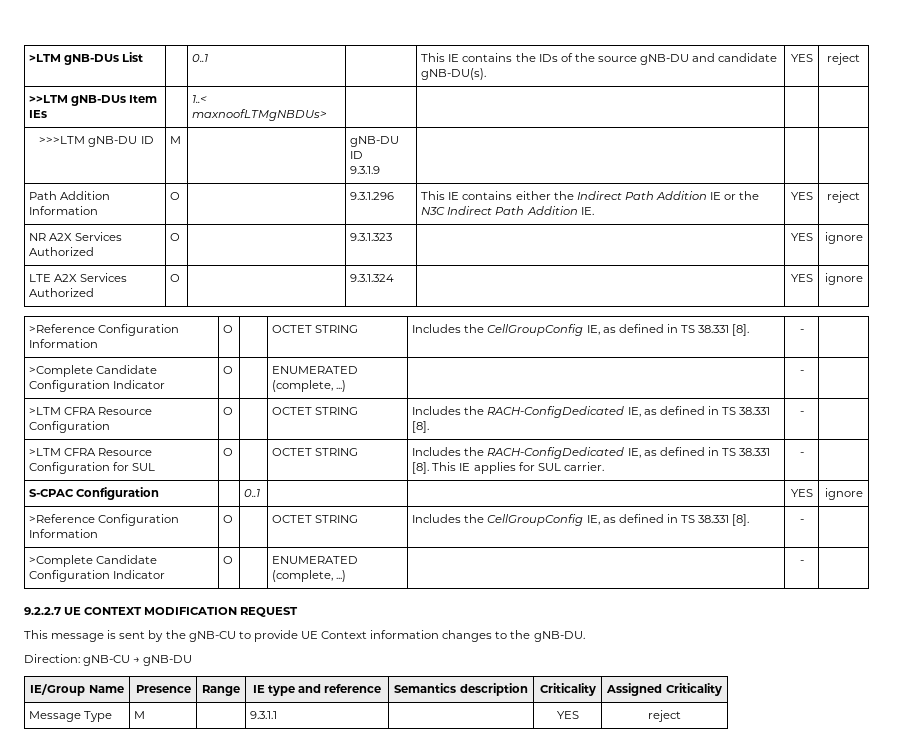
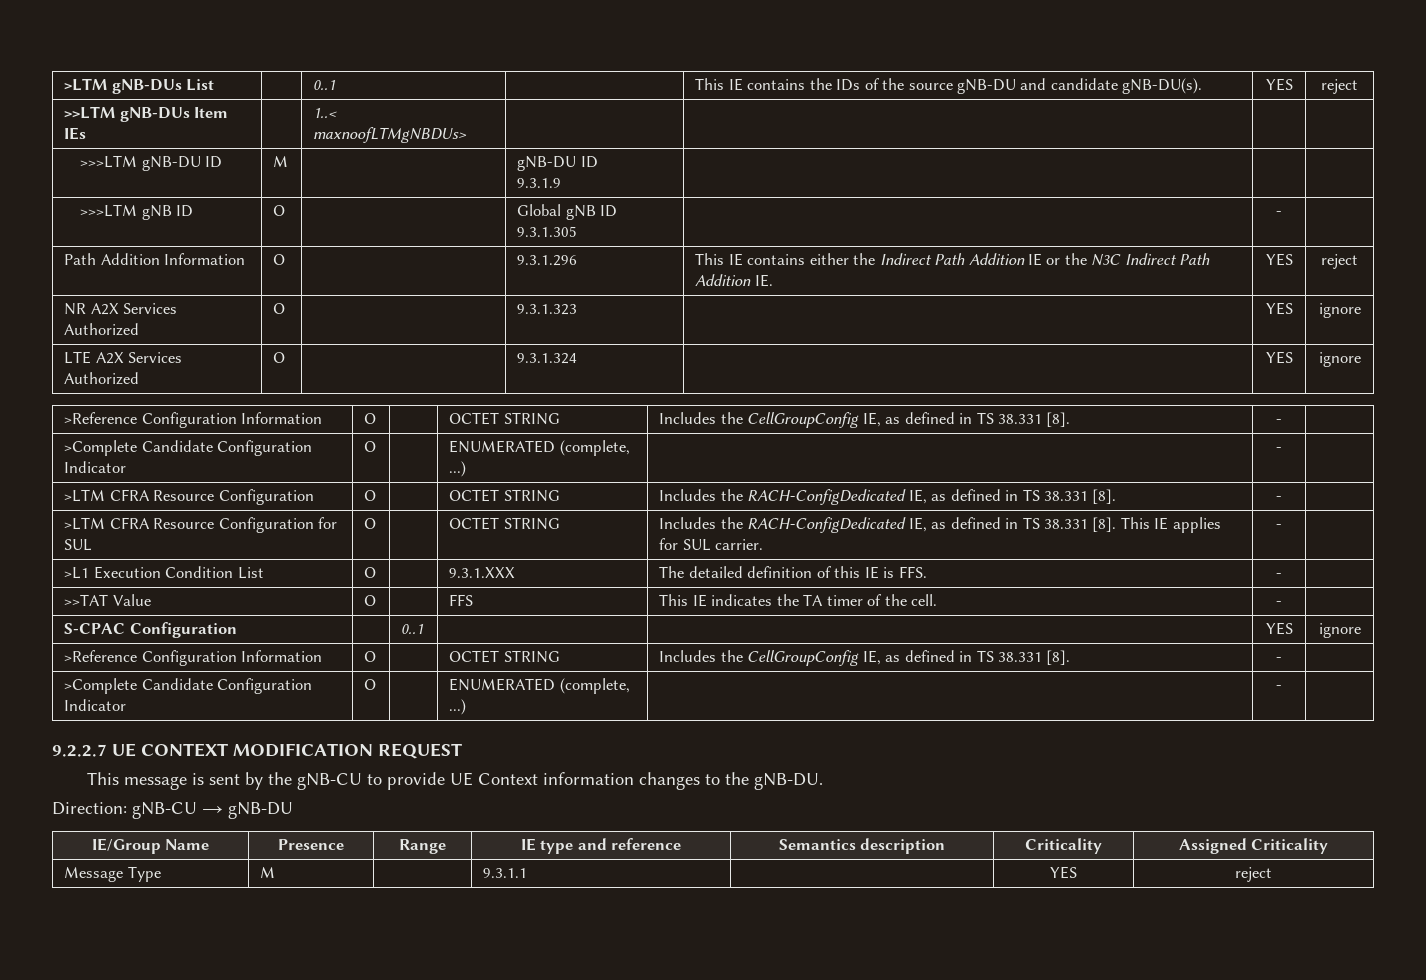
+ >>>LTM gNB ID | O | | Global gNB ID 9.3.1.305 | | - |
+ >L1 Execution Condition List | O | | 9.3.1.XXX | The detailed definition of this IE is FFS. | - |
+ >>TAT Value | O | | FFS | This IE indicates the TA timer of the cell. | - |

